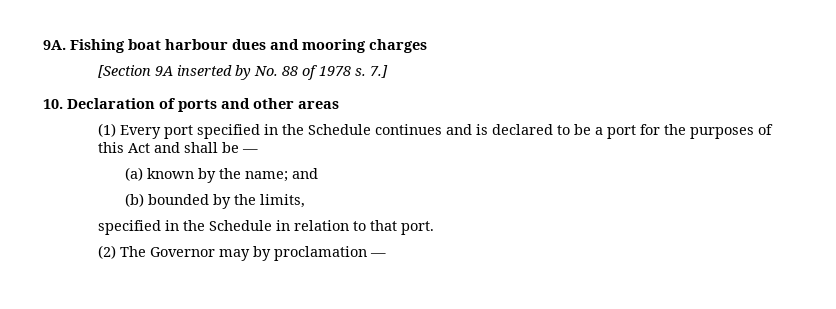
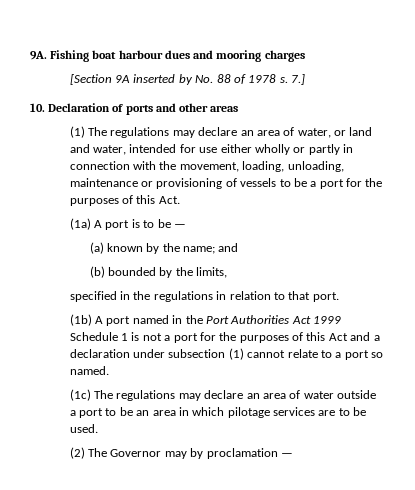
- (1) Every port specified in the Schedule continues and is declared to be a port for the purposes of this Act and shall be —
+ (1) The regulations may declare an area of water, or land and water, intended for use either wholly or partly in connection with the movement, loading, unloading, maintenance or provisioning of vessels to be a port for the purposes of this Act.
+ (1a) A port is to be —
- specified in the Schedule in relation to that port.
+ specified in the regulations in relation to that port.
+ (1b) A port named in the Port Authorities Act 1999 Schedule 1 is not a port for the purposes of this Act and a declaration under subsection (1) cannot relate to a port so named.
+ (1c) The regulations may declare an area of water outside a port to be an area in which pilotage services are to be used.

